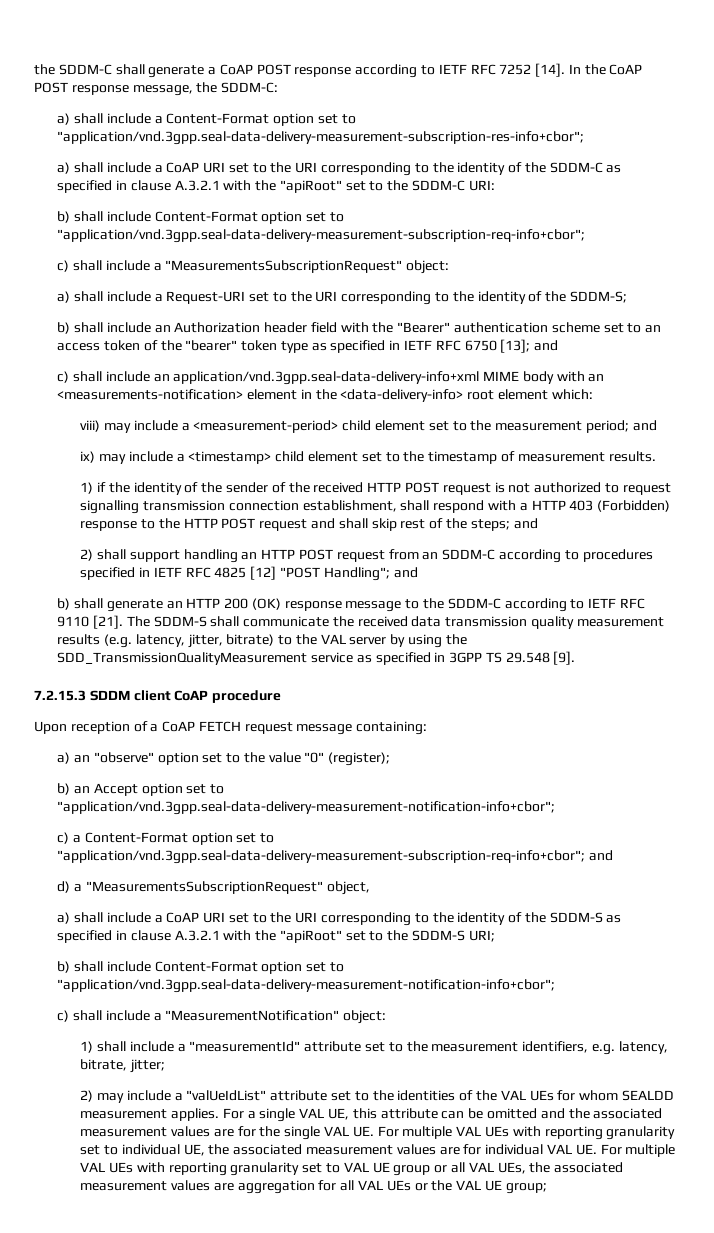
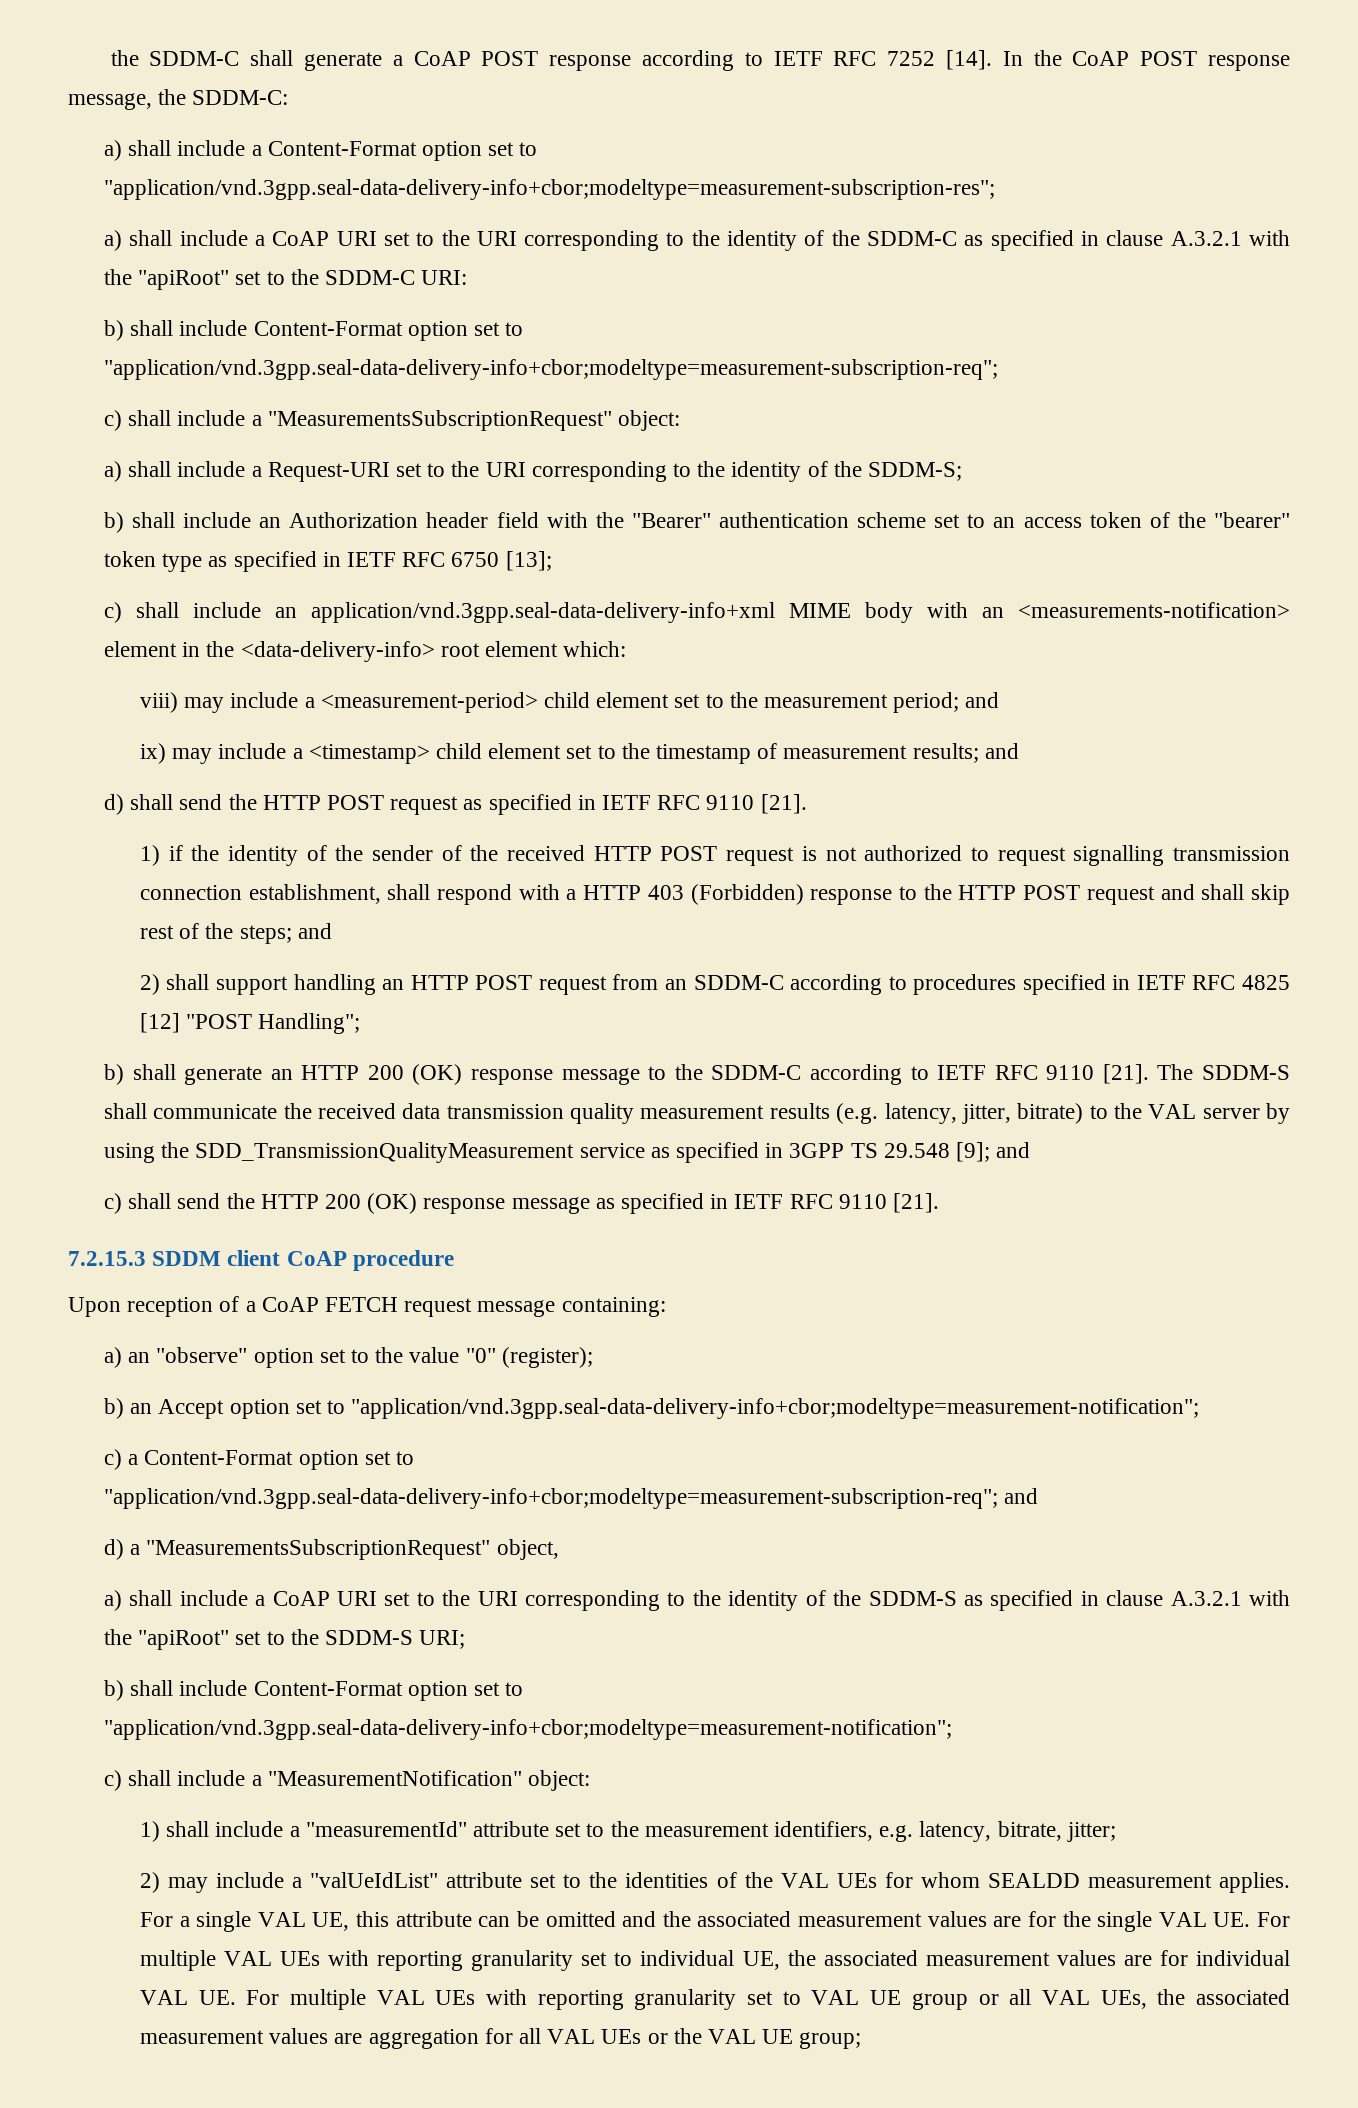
- a) shall include a Content-Format option set to "application/vnd.3gpp.seal-data-delivery-measurement-subscription-res-info+cbor";
+ a) shall include a Content-Format option set to "application/vnd.3gpp.seal-data-delivery-info+cbor;modeltype=measurement-subscription-res";
- b) shall include Content-Format option set to "application/vnd.3gpp.seal-data-delivery-measurement-subscription-req-info+cbor";
+ b) shall include Content-Format option set to "application/vnd.3gpp.seal-data-delivery-info+cbor;modeltype=measurement-subscription-req";
- b) shall include an Authorization header field with the "Bearer" authentication scheme set to an access token of the "bearer" token type as specified in IETF RFC 6750 [13]; and
+ b) shall include an Authorization header field with the "Bearer" authentication scheme set to an access token of the "bearer" token type as specified in IETF RFC 6750 [13];
- ix) may include a <timestamp> child element set to the timestamp of measurement results.
+ ix) may include a <timestamp> child element set to the timestamp of measurement results; and
+ d) shall send the HTTP POST request as specified in IETF RFC 9110 [21].
- 2) shall support handling an HTTP POST request from an SDDM-C according to procedures specified in IETF RFC 4825 [12] "POST Handling"; and
+ 2) shall support handling an HTTP POST request from an SDDM-C according to procedures specified in IETF RFC 4825 [12] "POST Handling";
- The SDDM-S shall communicate the received data transmission quality measurement results (e.g. latency, jitter, bitrate) to the VAL server by using the SDD_TransmissionQualityMeasurement service as specified in 3GPP TS 29.548 [9].
+ The SDDM-S shall communicate the received data transmission quality measurement results (e.g. latency, jitter, bitrate) to the VAL server by using the SDD_TransmissionQualityMeasurement service as specified in 3GPP TS 29.548 [9]; and
+ c) shall send the HTTP 200 (OK) response message as specified in IETF RFC 9110 [21].
- b) an Accept option set to "application/vnd.3gpp.seal-data-delivery-measurement-notification-info+cbor";
+ b) an Accept option set to "application/vnd.3gpp.seal-data-delivery-info+cbor;modeltype=measurement-notification";
- c) a Content-Format option set to "application/vnd.3gpp.seal-data-delivery-measurement-subscription-req-info+cbor"; and
+ c) a Content-Format option set to "application/vnd.3gpp.seal-data-delivery-info+cbor;modeltype=measurement-subscription-req"; and
- b) shall include Content-Format option set to "application/vnd.3gpp.seal-data-delivery-measurement-notification-info+cbor";
+ b) shall include Content-Format option set to "application/vnd.3gpp.seal-data-delivery-info+cbor;modeltype=measurement-notification";

